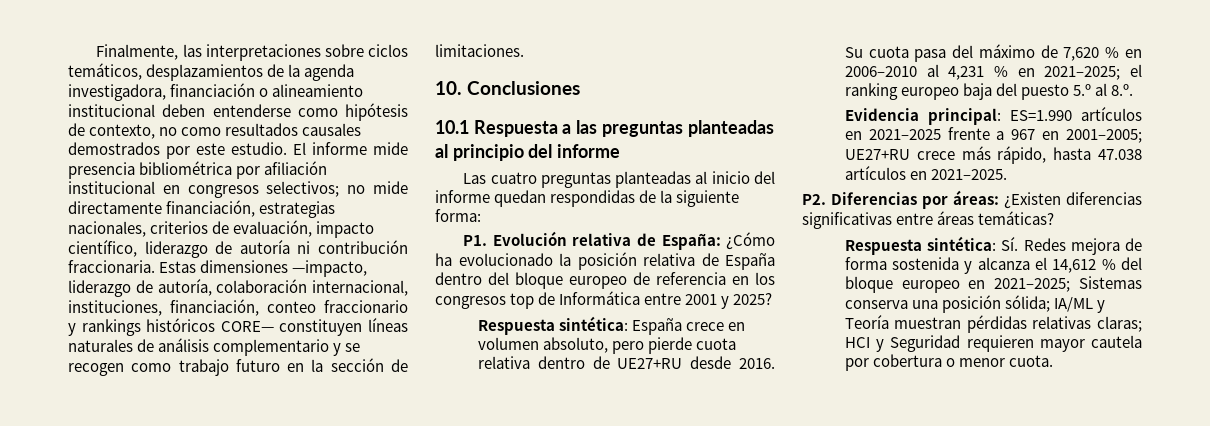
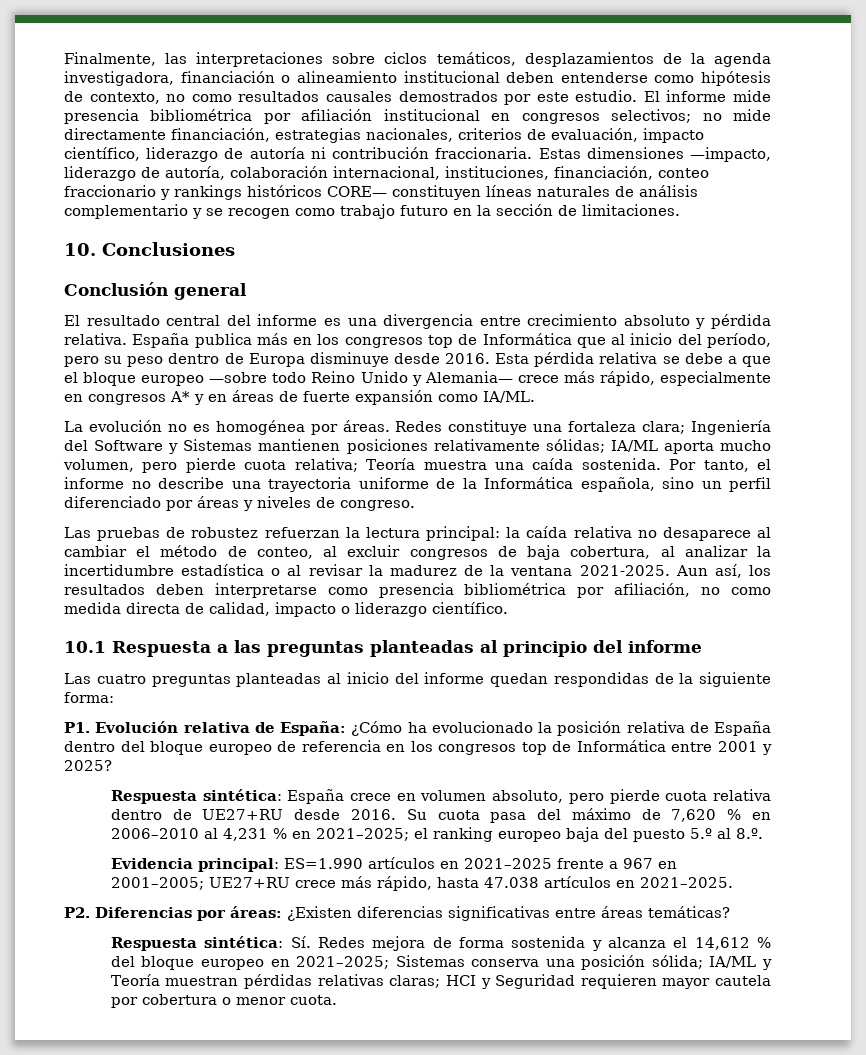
+ Conclusión general
+ El resultado central del informe es una divergencia entre crecimiento absoluto y pérdida relativa. España publica más en los congresos top de Informática que al inicio del período, pero su peso dentro de Europa disminuye desde 2016. Esta pérdida relativa se debe a que el bloque europeo —sobre todo Reino Unido y Alemania— crece más rápido, especialmente en congresos A* y en áreas de fuerte expansión como IA/ML.
+ La evolución no es homogénea por áreas. Redes constituye una fortaleza clara; Ingeniería del Software y Sistemas mantienen posiciones relativamente sólidas; IA/ML aporta mucho volumen, pero pierde cuota relativa; Teoría muestra una caída sostenida. Por tanto, el informe no describe una trayectoria uniforme de la Informática española, sino un perfil diferenciado por áreas y niveles de congreso.
+ Las pruebas de robustez refuerzan la lectura principal: la caída relativa no desaparece al cambiar el método de conteo, al excluir congresos de baja cobertura, al analizar la incertidumbre estadística o al revisar la madurez de la ventana 2021-2025. Aun así, los resultados deben interpretarse como presencia bibliométrica por afiliación, no como medida directa de calidad, impacto o liderazgo científico.

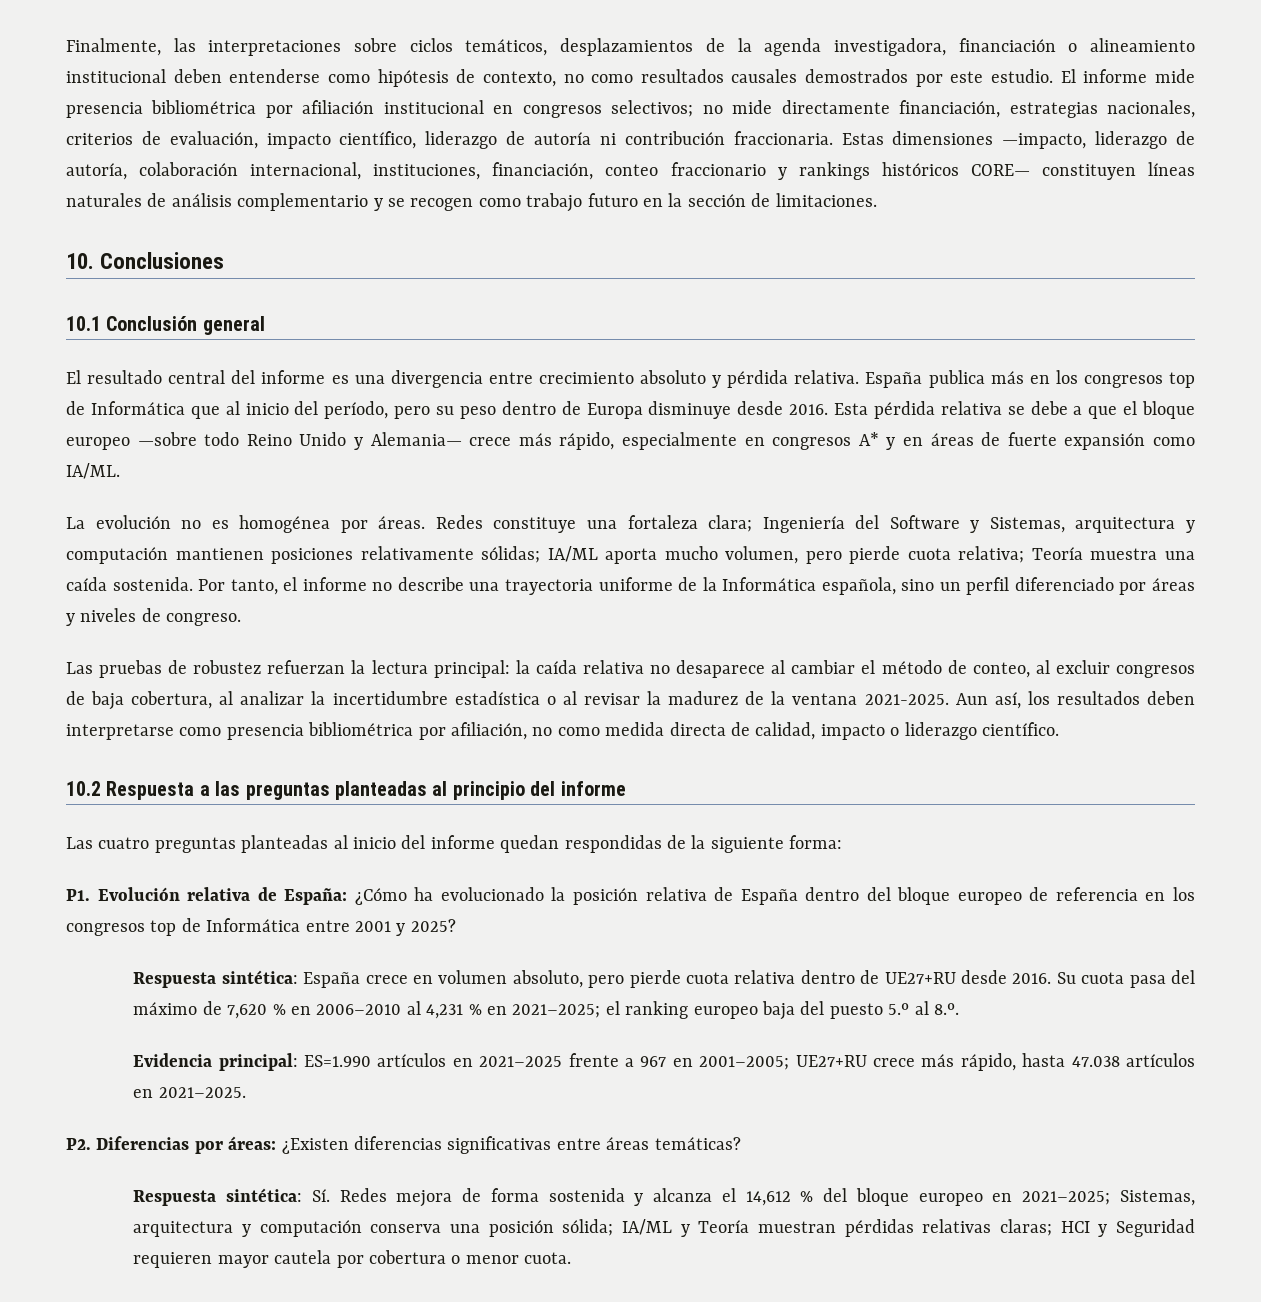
- Conclusión general
+ 10.1 Conclusión general
- Redes constituye una fortaleza clara; Ingeniería del Software y Sistemas mantienen posiciones relativamente sólidas; IA/ML aporta mucho volumen, pero pierde cuota relativa; Teoría muestra una caída sostenida.
+ Redes constituye una fortaleza clara; Ingeniería del Software y Sistemas, arquitectura y computación mantienen posiciones relativamente sólidas; IA/ML aporta mucho volumen, pero pierde cuota relativa; Teoría muestra una caída sostenida.
- 10.1 Respuesta a las preguntas planteadas al principio del informe
+ 10.2 Respuesta a las preguntas planteadas al principio del informe
- Respuesta sintética: Sí. Redes mejora de forma sostenida y alcanza el 14,612 % del bloque europeo en 2021–2025; Sistemas conserva una posición sólida; IA/ML y Teoría muestran pérdidas relativas claras; HCI y Seguridad requieren mayor cautela por cobertura o menor cuota.
+ Respuesta sintética: Sí. Redes mejora de forma sostenida y alcanza el 14,612 % del bloque europeo en 2021–2025; Sistemas, arquitectura y computación conserva una posición sólida; IA/ML y Teoría muestran pérdidas relativas claras; HCI y Seguridad requieren mayor cautela por cobertura o menor cuota.

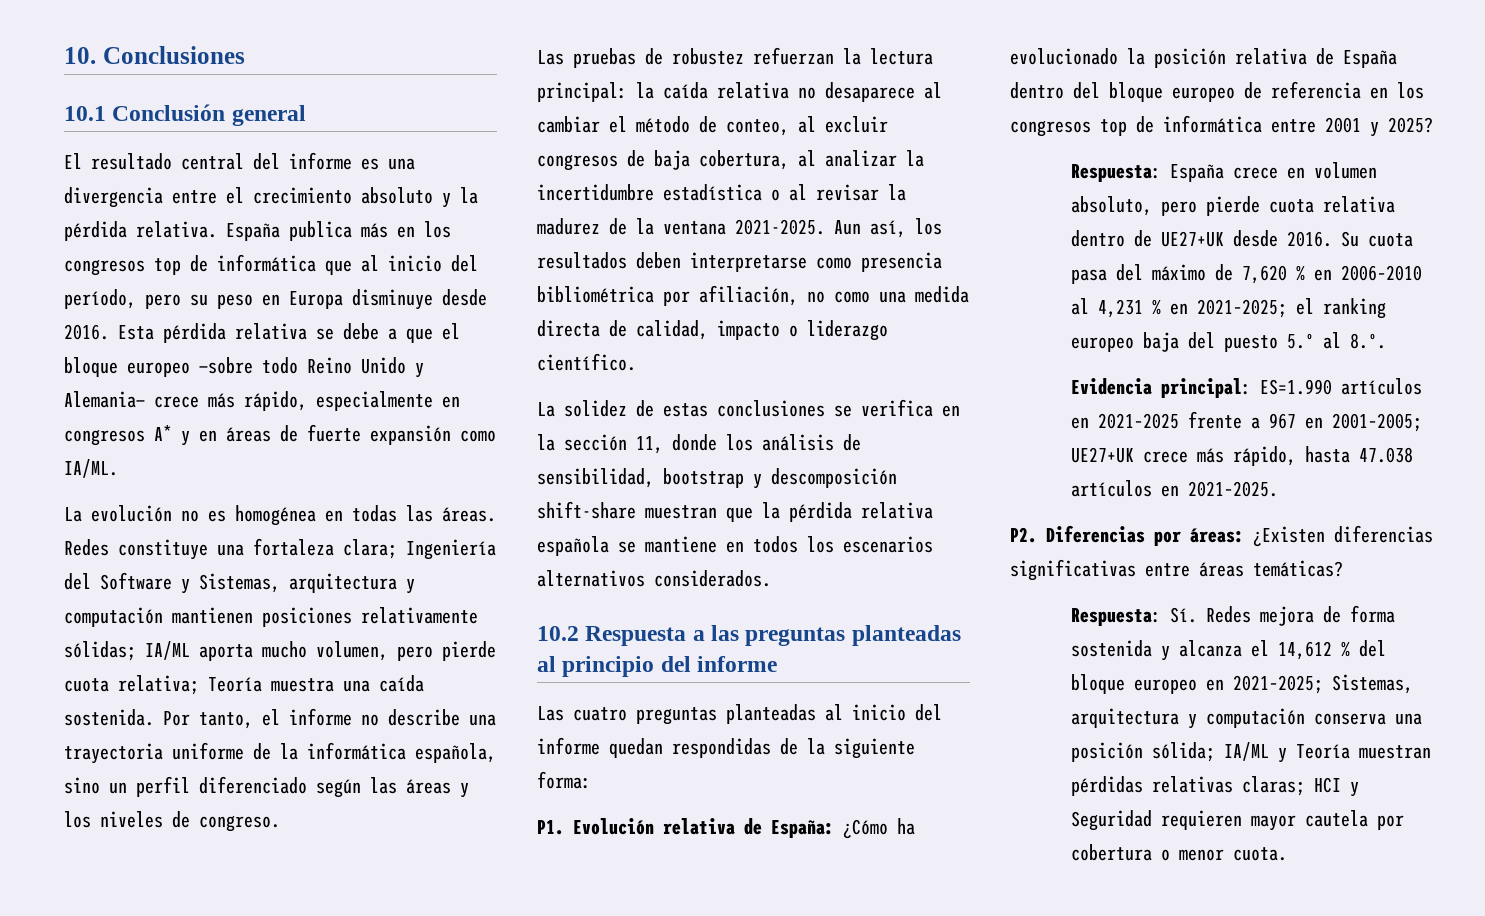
- Finalmente, las interpretaciones sobre ciclos temáticos, desplazamientos de la agenda investigadora, financiación o alineamiento institucional deben entenderse como hipótesis de contexto, no como resultados causales demostrados por este estudio. El informe mide presencia bibliométrica por afiliación institucional en congresos selectivos; no mide directamente financiación, estrategias nacionales, criterios de evaluación, impacto científico, liderazgo de autoría ni contribución fraccionaria. Estas dimensiones —impacto, liderazgo de autoría, colaboración internacional, instituciones, financiación, conteo fraccionario y rankings históricos CORE— constituyen líneas naturales de análisis complementario y se recogen como trabajo futuro en la sección de limitaciones.
- El resultado central del informe es una divergencia entre crecimiento absoluto y pérdida relativa.
+ El resultado central del informe es una divergencia entre el crecimiento absoluto y la pérdida relativa.
- España publica más en los congresos top de Informática que al inicio del período, pero su peso dentro de Europa disminuye desde 2016.
+ España publica más en los congresos top de informática que al inicio del período, pero su peso en Europa disminuye desde 2016.
- La evolución no es homogénea por áreas.
+ La evolución no es homogénea en todas las áreas.
- Por tanto, el informe no describe una trayectoria uniforme de la Informática española, sino un perfil diferenciado por áreas y niveles de congreso.
+ Por tanto, el informe no describe una trayectoria uniforme de la informática española, sino un perfil diferenciado según las áreas y los niveles de congreso.
- Aun así, los resultados deben interpretarse como presencia bibliométrica por afiliación, no como medida directa de calidad, impacto o liderazgo científico.
+ Aun así, los resultados deben interpretarse como presencia bibliométrica por afiliación, no como una medida directa de calidad, impacto o liderazgo científico.
+ La solidez de estas conclusiones se verifica en la sección 11, donde los análisis de sensibilidad, bootstrap y descomposición shift-share muestran que la pérdida relativa española se mantiene en todos los escenarios alternativos considerados.
- P1. Evolución relativa de España: ¿Cómo ha evolucionado la posición relativa de España dentro del bloque europeo de referencia en los congresos top de Informática entre 2001 y 2025?
+ P1. Evolución relativa de España: ¿Cómo ha evolucionado la posición relativa de España dentro del bloque europeo de referencia en los congresos top de informática entre 2001 y 2025?
- Respuesta sintética: España crece en volumen absoluto, pero pierde cuota relativa dentro de UE27+RU desde 2016.
+ Respuesta: España crece en volumen absoluto, pero pierde cuota relativa dentro de UE27+UK desde 2016.
- Evidencia principal: ES=1.990 artículos en 2021–2025 frente a 967 en 2001–2005; UE27+RU crece más rápido, hasta 47.038 artículos en 2021–2025.
+ Evidencia principal: ES=1.990 artículos en 2021–2025 frente a 967 en 2001–2005; UE27+UK crece más rápido, hasta 47.038 artículos en 2021–2025.
- Respuesta sintética: Sí. Redes mejora de forma sostenida y alcanza el 14,612 % del bloque europeo en 2021–2025; Sistemas, arquitectura y computación conserva una posición sólida; IA/ML y Teoría muestran pérdidas relativas claras; HCI y Seguridad requieren mayor cautela por cobertura o menor cuota.
+ Respuesta: Sí. Redes mejora de forma sostenida y alcanza el 14,612 % del bloque europeo en 2021–2025; Sistemas, arquitectura y computación conserva una posición sólida; IA/ML y Teoría muestran pérdidas relativas claras; HCI y Seguridad requieren mayor cautela por cobertura o menor cuota.

